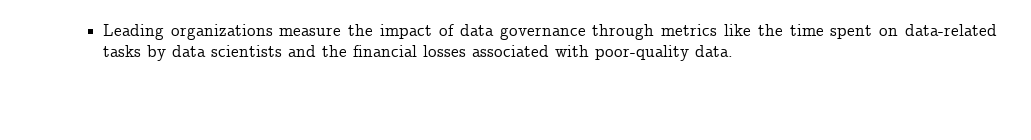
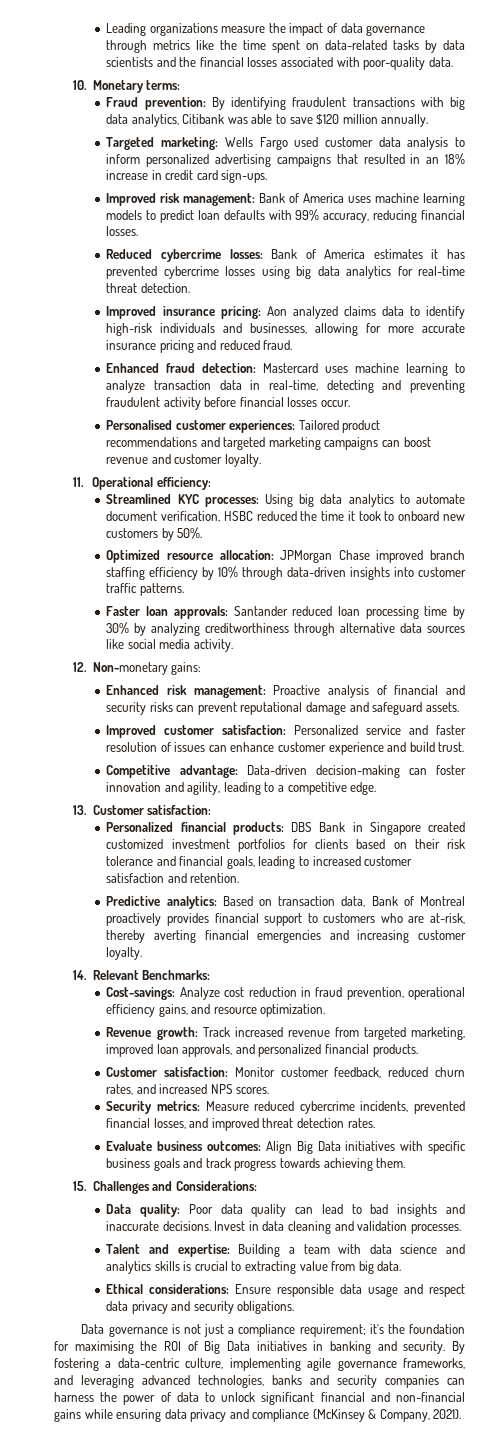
+ 10. Monetary terms:
+ Fraud prevention: By identifying fraudulent transactions with big data analytics, Citibank was able to save $120 million annually.
+ Targeted marketing: Wells Fargo used customer data analysis to inform personalized advertising campaigns that resulted in an 18% increase in credit card sign-ups.
+ Improved risk management: Bank of America uses machine learning models to predict loan defaults with 99% accuracy, reducing financial losses.
+ Reduced cybercrime losses: Bank of America estimates it has prevented cybercrime losses using big data analytics for real-time threat detection.
+ Improved insurance pricing: Aon analyzed claims data to identify high-risk individuals and businesses, allowing for more accurate insurance pricing and reduced fraud.
+ Enhanced fraud detection: Mastercard uses machine learning to analyze transaction data in real-time, detecting and preventing fraudulent activity before financial losses occur.
+ Personalised customer experiences: Tailored product recommendations and targeted marketing campaigns can boost revenue and customer loyalty.
+ 11. Operational efficiency:
+ Streamlined KYC processes: Using big data analytics to automate document verification, HSBC reduced the time it took to onboard new customers by 50%.
+ Optimized resource allocation: JPMorgan Chase improved branch staffing efficiency by 10% through data-driven insights into customer traffic patterns.
+ Faster loan approvals: Santander reduced loan processing time by 30% by analyzing creditworthiness through alternative data sources like social media activity.
+ 12. Non-monetary gains:
+ Enhanced risk management: Proactive analysis of financial and security risks can prevent reputational damage and safeguard assets.
+ Improved customer satisfaction: Personalized service and faster resolution of issues can enhance customer experience and build trust.
+ Competitive advantage: Data-driven decision-making can foster innovation and agility, leading to a competitive edge.
+ 13. Customer satisfaction:
+ Personalized financial products: DBS Bank in Singapore created customized investment portfolios for clients based on their risk tolerance and financial goals, leading to increased customer satisfaction and retention.
+ Predictive analytics: Based on transaction data, Bank of Montreal proactively provides financial support to customers who are at-risk, thereby averting financial emergencies and increasing customer loyalty.
+ 14. Relevant Benchmarks:
+ Cost-savings: Analyze cost reduction in fraud prevention, operational efficiency gains, and resource optimization.
+ Revenue growth: Track increased revenue from targeted marketing, improved loan approvals, and personalized financial products.
+ Customer satisfaction: Monitor customer feedback, reduced churn rates, and increased NPS scores.
+ Security metrics: Measure reduced cybercrime incidents, prevented financial losses, and improved threat detection rates.
+ Evaluate business outcomes: Align Big Data initiatives with specific business goals and track progress towards achieving them.
+ 15. Challenges and Considerations:
+ Data quality: Poor data quality can lead to bad insights and inaccurate decisions. Invest in data cleaning and validation processes.
+ Talent and expertise: Building a team with data science and analytics skills is crucial to extracting value from big data.
+ Ethical considerations: Ensure responsible data usage and respect data privacy and security obligations.
+ Data governance is not just a compliance requirement; it's the foundation for maximising the ROI of Big Data initiatives in banking and security. By fostering a data-centric culture, implementing agile governance frameworks, and leveraging advanced technologies, banks and security companies can harness the power of data to unlock significant financial and non-financial gains while ensuring data privacy and compliance (McKinsey & Company, 2021).

